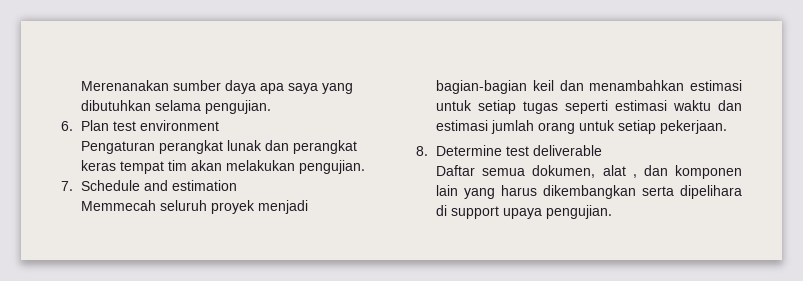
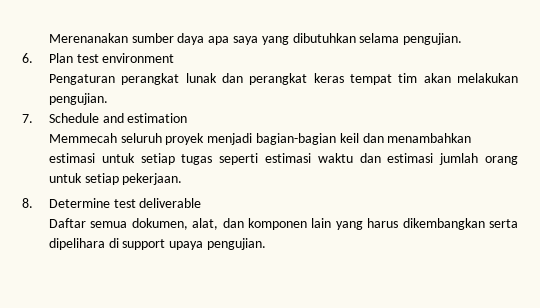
- Daftar semua dokumen, alat , dan komponen lain yang harus dikembangkan serta dipelihara di support upaya pengujian.
+ Daftar semua dokumen, alat, dan komponen lain yang harus dikembangkan serta dipelihara di support upaya pengujian.

